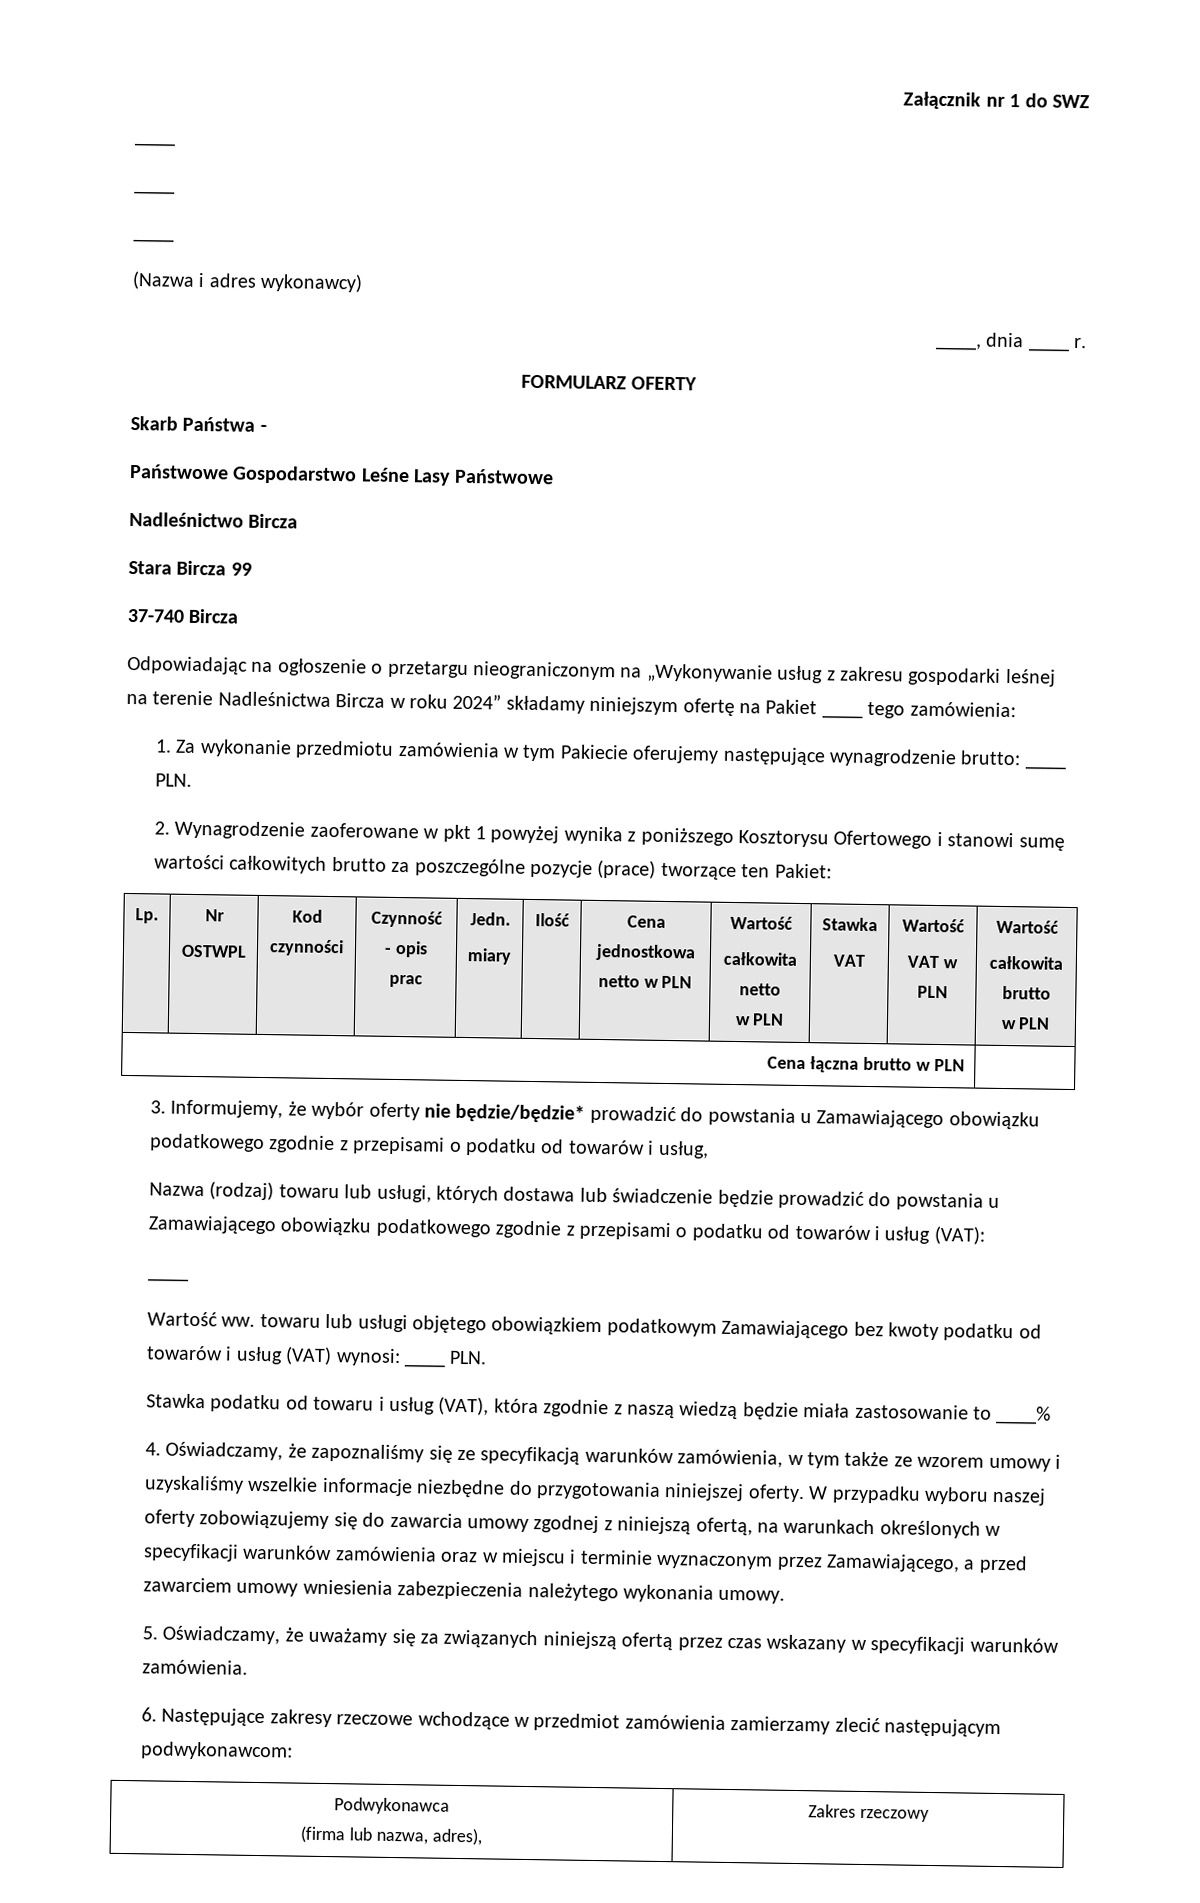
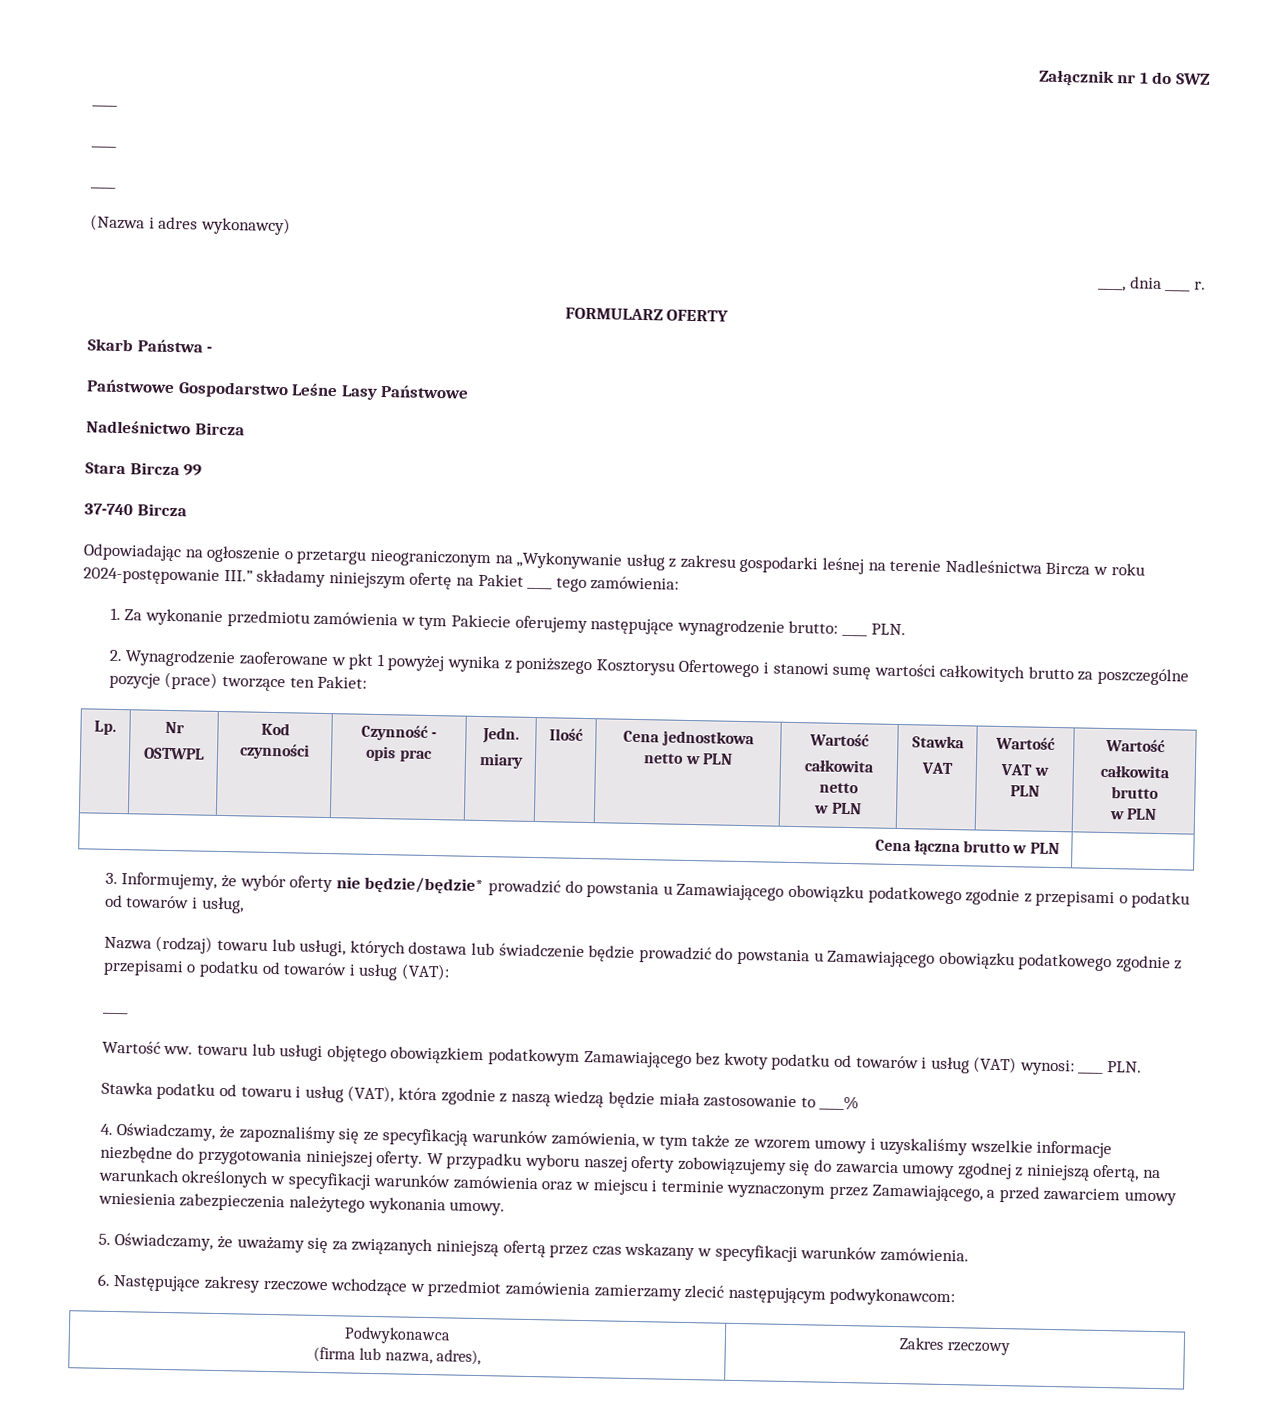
- Odpowiadając na ogłoszenie o przetargu nieograniczonym na „Wykonywanie usług z zakresu gospodarki leśnej na terenie Nadleśnictwa Bircza w roku 2024” składamy niniejszym ofertę na Pakiet ____ tego zamówienia:
+ Odpowiadając na ogłoszenie o przetargu nieograniczonym na „Wykonywanie usług z zakresu gospodarki leśnej na terenie Nadleśnictwa Bircza w roku 2024-postępowanie III.” składamy niniejszym ofertę na Pakiet ____ tego zamówienia:

